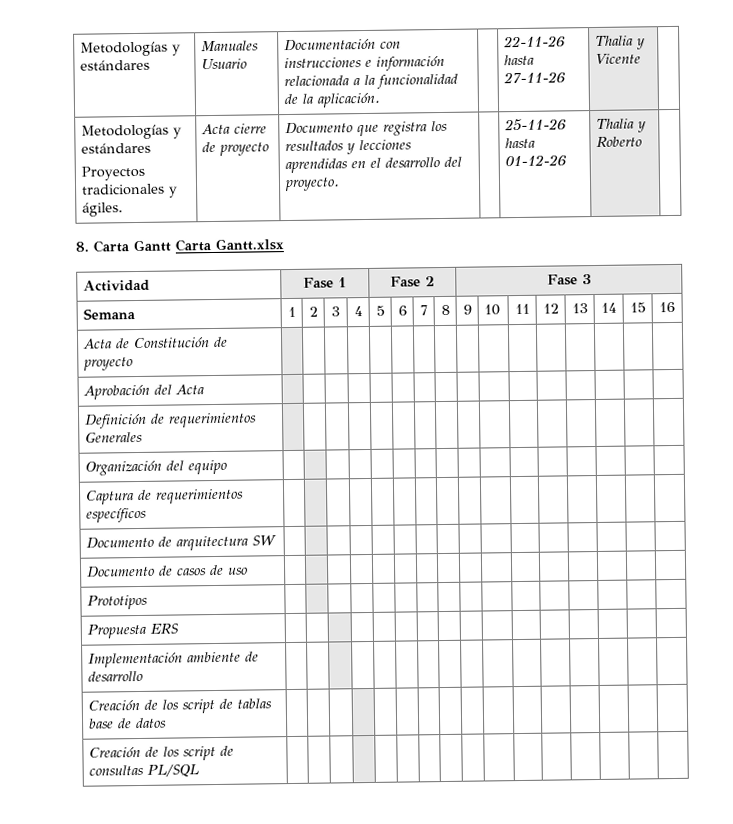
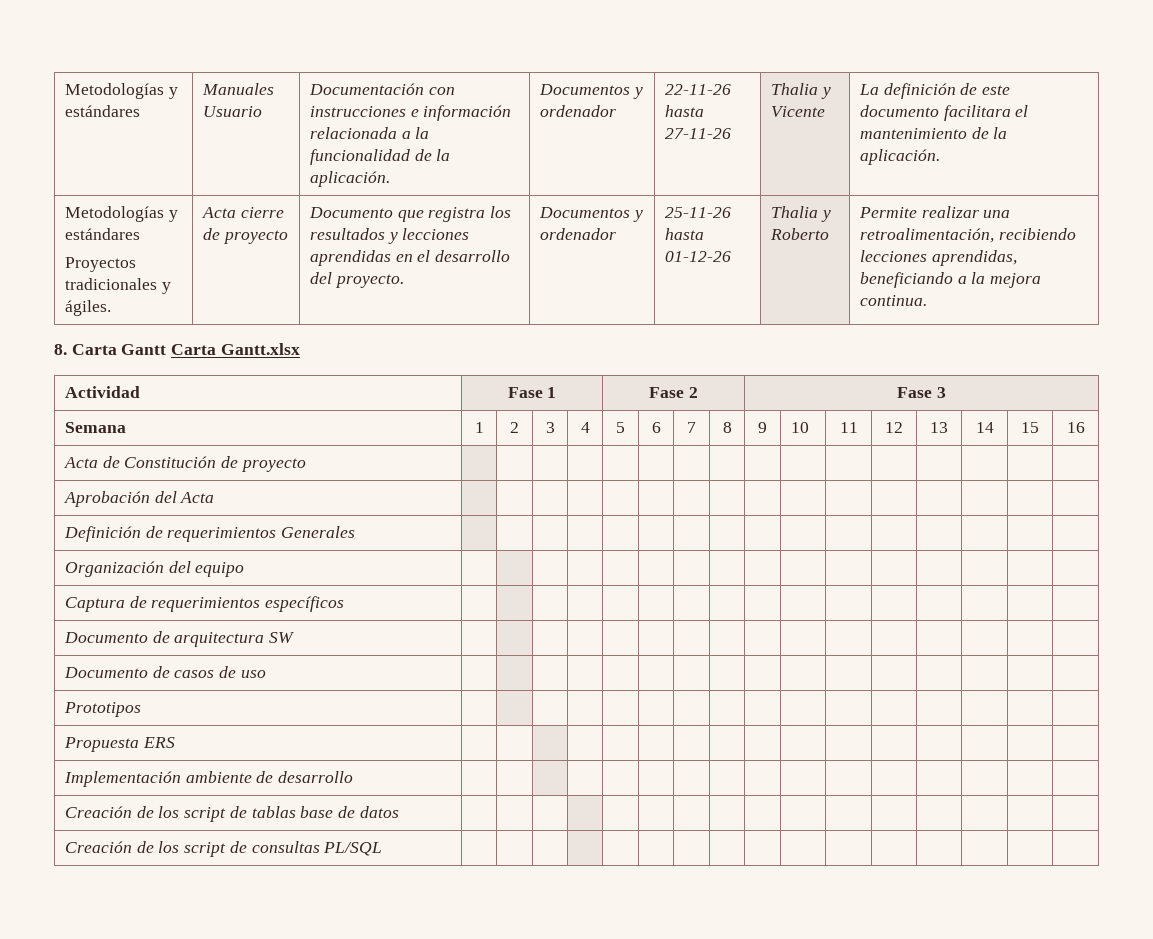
- Metodologías y estándares | Manuales Usuario | Documentación con instrucciones e información relacionada a la funcionalidad de la aplicación. | | 22-11-26 hasta 27-11-26 | Thalia y Vicente |
+ Metodologías y estándares | Manuales Usuario | Documentación con instrucciones e información relacionada a la funcionalidad de la aplicación. | Documentos y ordenador | 22-11-26 hasta 27-11-26 | Thalia y Vicente | La definición de este documento facilitara el mantenimiento de la aplicación.
- Documento que registra los resultados y lecciones aprendidas en el desarrollo del proyecto.
+ Documento que registra los resultados y lecciones aprendidas en el desarrollo del proyecto. | Documentos y ordenador
+ Permite realizar una retroalimentación, recibiendo lecciones aprendidas, beneficiando a la mejora continua.

